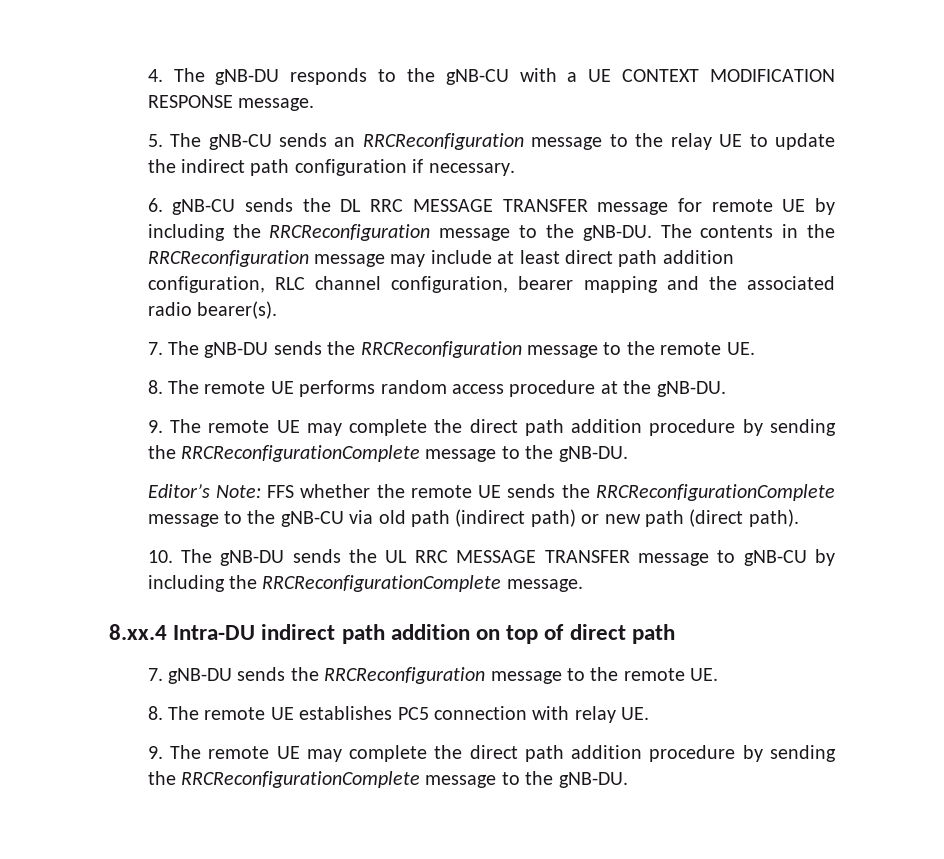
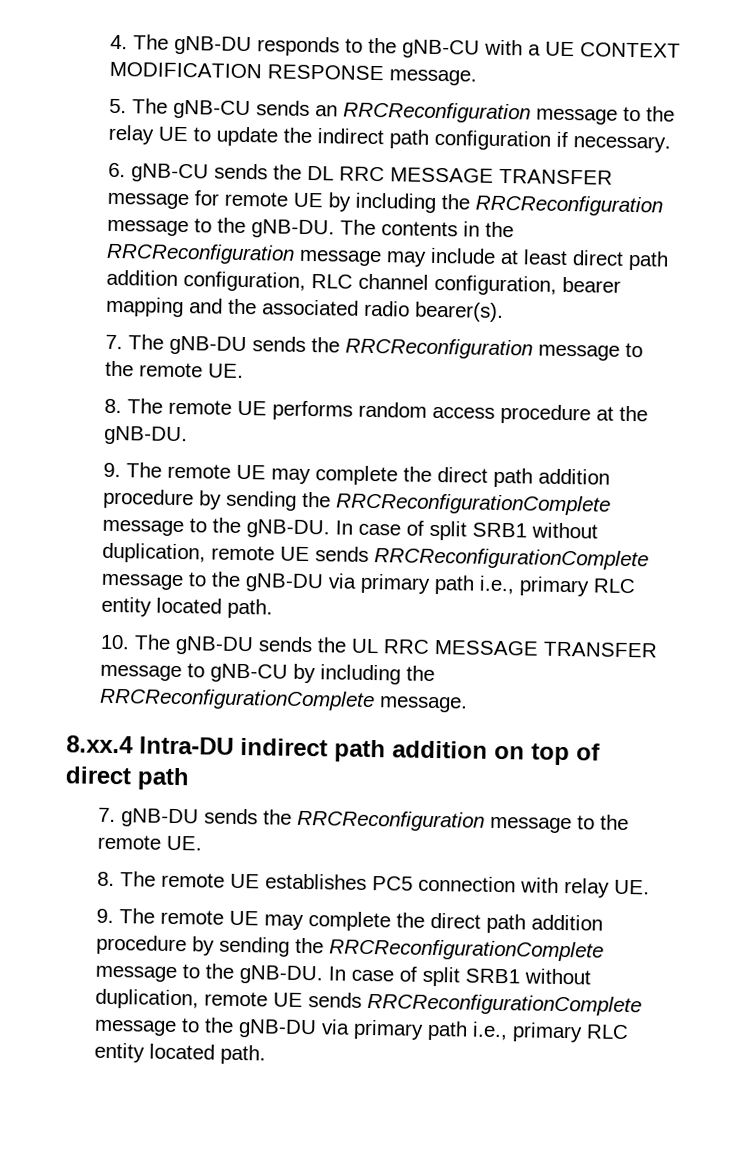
  8. The remote UE performs random access procedure at the gNB-DU.
- 9. The remote UE may complete the direct path addition procedure by sending the RRCReconfigurationComplete message to the gNB-DU.
- Editor’s Note: FFS whether the remote UE sends the RRCReconfigurationComplete message to the gNB-CU via old path (indirect path) or new path (direct path).
+ 9. The remote UE may complete the direct path addition procedure by sending the RRCReconfigurationComplete message to the gNB-DU. In case of split SRB1 without duplication, remote UE sends RRCReconfigurationComplete message to the gNB-DU via primary path i.e., primary RLC entity located path.
  8. The remote UE establishes PC5 connection with relay UE.
- 9. The remote UE may complete the direct path addition procedure by sending the RRCReconfigurationComplete message to the gNB-DU.
+ 9. The remote UE may complete the direct path addition procedure by sending the RRCReconfigurationComplete message to the gNB-DU. In case of split SRB1 without duplication, remote UE sends RRCReconfigurationComplete message to the gNB-DU via primary path i.e., primary RLC entity located path.

